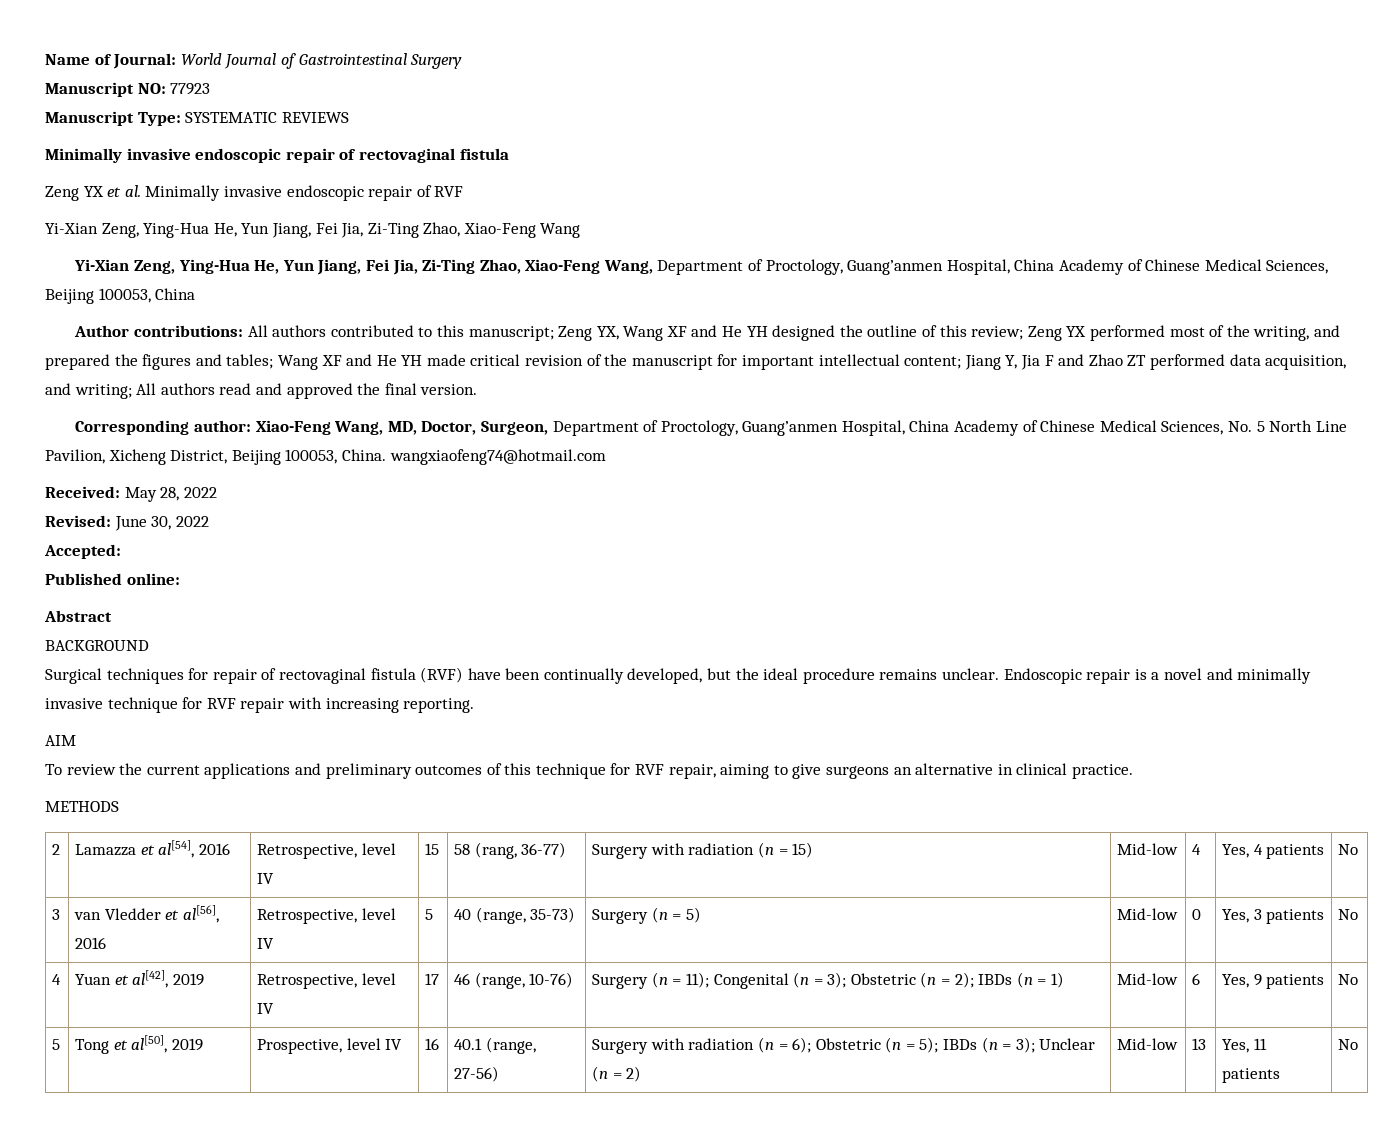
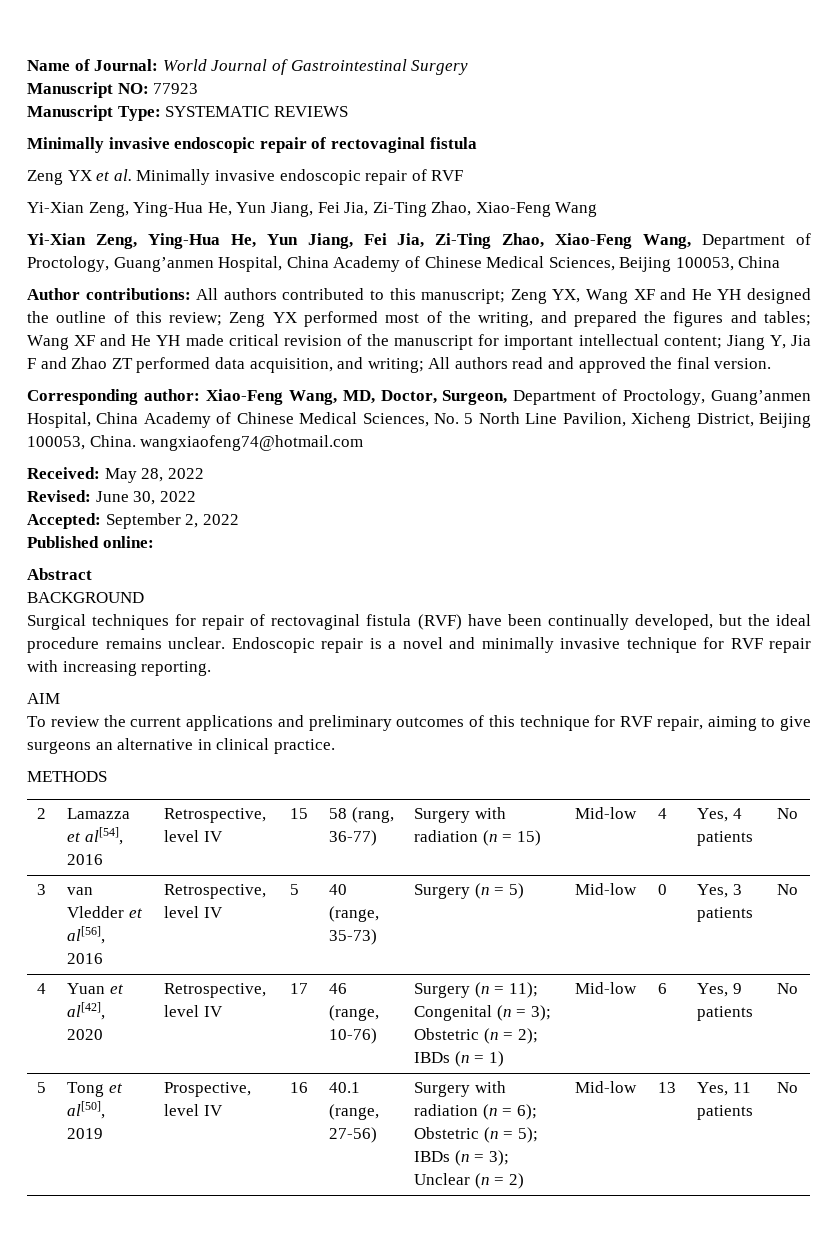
- Accepted:
+ Accepted: September 2, 2022
- 4 | Yuan et al[42], 2019 | Retrospective, level IV | 17 | 46 (range, 10-76) | Surgery (n = 11); Congenital (n = 3); Obstetric (n = 2); IBDs (n = 1) | Mid-low | 6 | Yes, 9 patients | No
+ 4 | Yuan et al[42], 2020 | Retrospective, level IV | 17 | 46 (range, 10-76) | Surgery (n = 11); Congenital (n = 3); Obstetric (n = 2); IBDs (n = 1) | Mid-low | 6 | Yes, 9 patients | No

